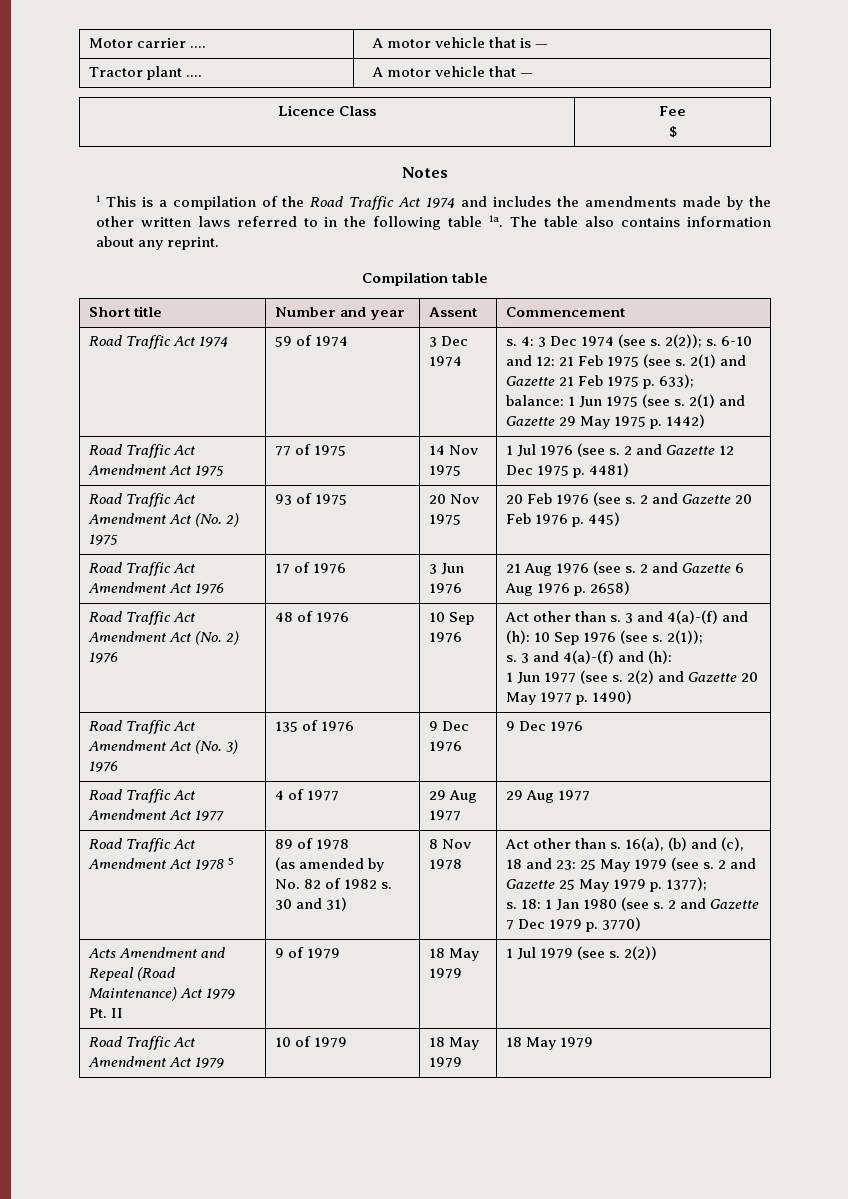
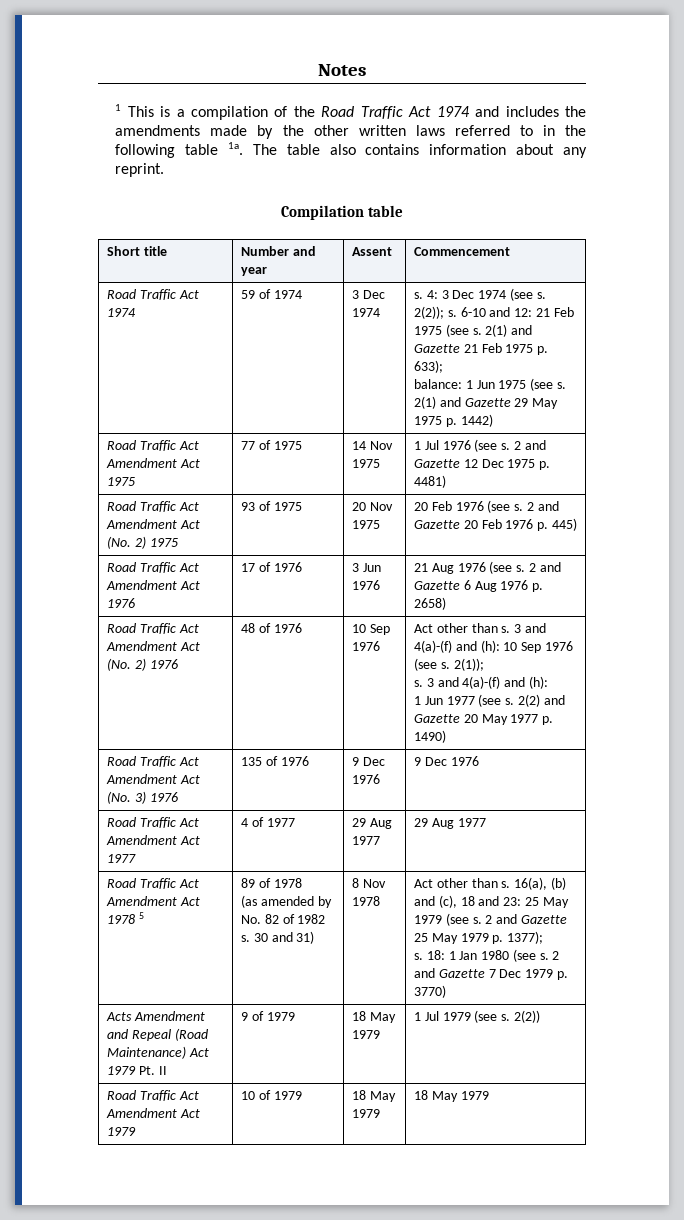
- Motor carrier .... | A motor vehicle that is —
- Tractor plant .... | A motor vehicle that —
- Licence Class | Fee
- $

